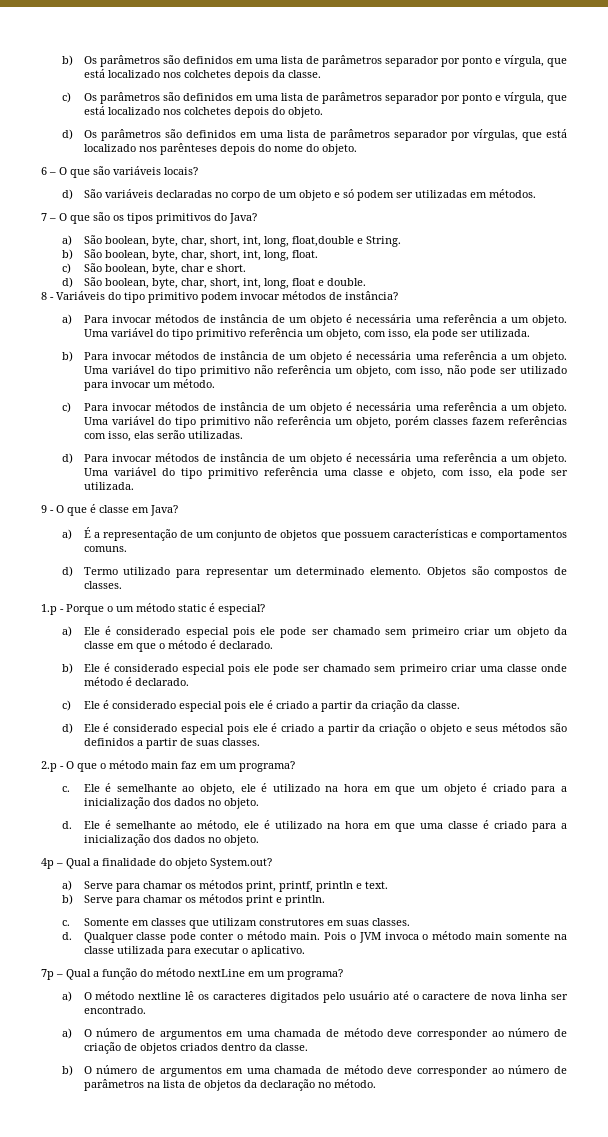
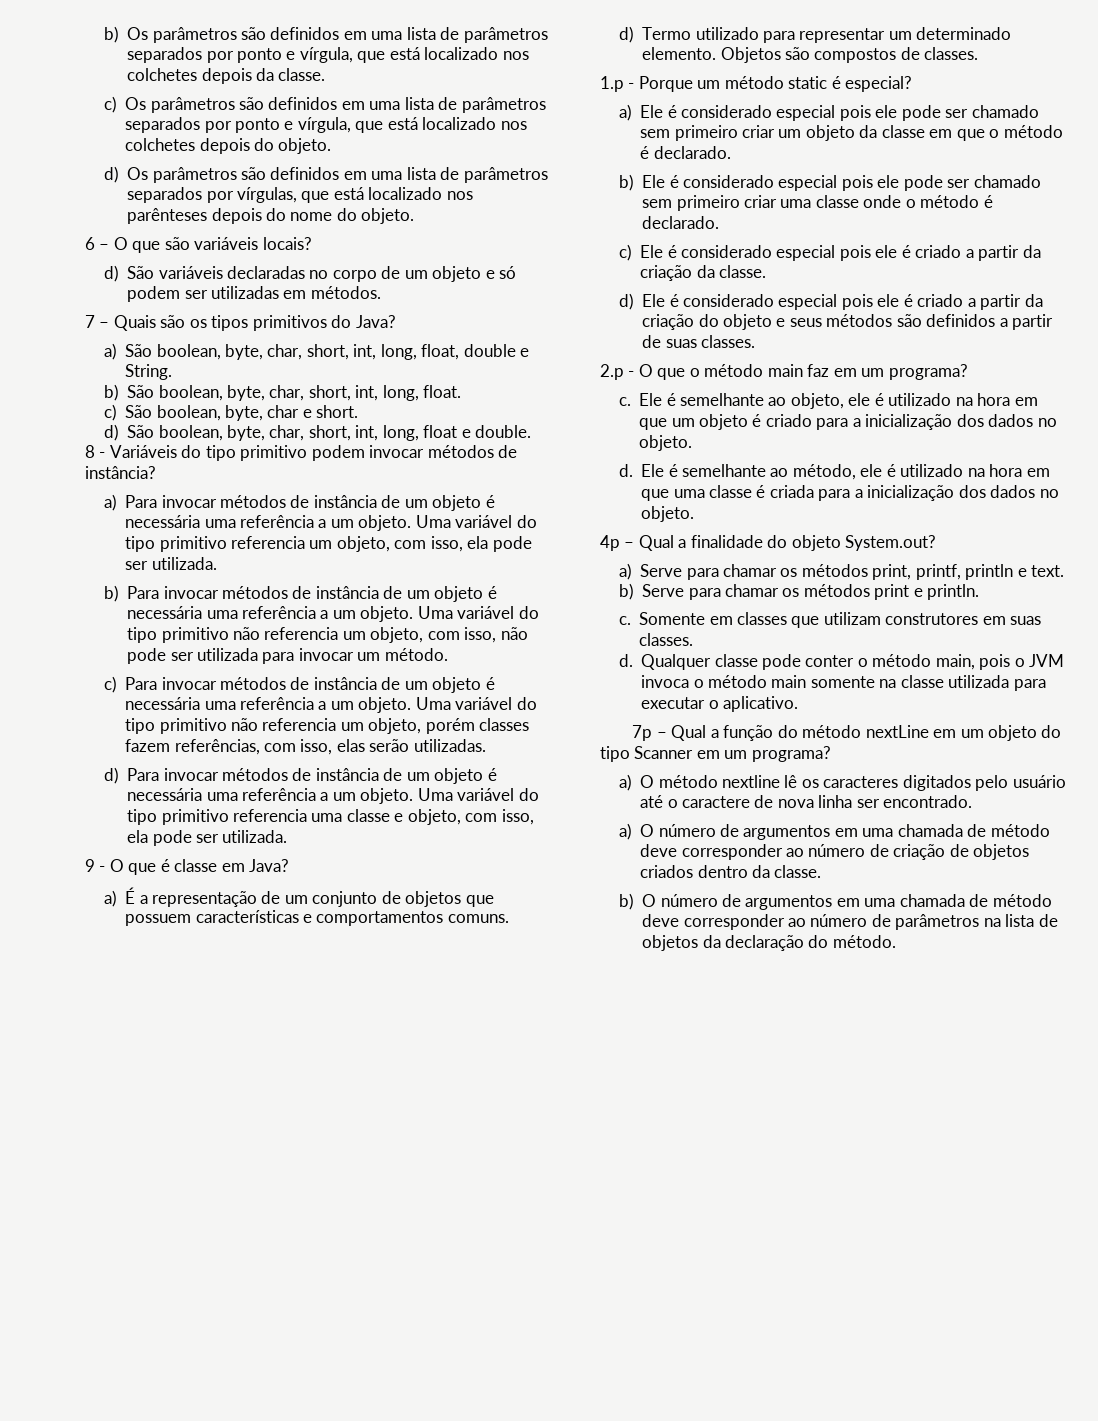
- b) Os parâmetros são definidos em uma lista de parâmetros separador por ponto e vírgula, que está localizado nos colchetes depois da classe.
+ b) Os parâmetros são definidos em uma lista de parâmetros separados por ponto e vírgula, que está localizado nos colchetes depois da classe.
- c) Os parâmetros são definidos em uma lista de parâmetros separador por ponto e vírgula, que está localizado nos colchetes depois do objeto.
+ c) Os parâmetros são definidos em uma lista de parâmetros separados por ponto e vírgula, que está localizado nos colchetes depois do objeto.
- d) Os parâmetros são definidos em uma lista de parâmetros separador por vírgulas, que está localizado nos parênteses depois do nome do objeto.
+ d) Os parâmetros são definidos em uma lista de parâmetros separados por vírgulas, que está localizado nos parênteses depois do nome do objeto.
- 7 – O que são os tipos primitivos do Java?
+ 7 – Quais são os tipos primitivos do Java?
- a) São boolean, byte, char, short, int, long, float,double e String.
+ a) São boolean, byte, char, short, int, long, float, double e String.
- Uma variável do tipo primitivo referência um objeto, com isso, ela pode ser utilizada.
+ Uma variável do tipo primitivo referencia um objeto, com isso, ela pode ser utilizada.
- Uma variável do tipo primitivo não referência um objeto, com isso, não pode ser utilizado para invocar um método.
+ Uma variável do tipo primitivo não referencia um objeto, com isso, não pode ser utilizada para invocar um método.
- Uma variável do tipo primitivo não referência um objeto, porém classes fazem referências com isso, elas serão utilizadas.
+ Uma variável do tipo primitivo não referencia um objeto, porém classes fazem referências, com isso, elas serão utilizadas.
- Uma variável do tipo primitivo referência uma classe e objeto, com isso, ela pode ser utilizada.
+ Uma variável do tipo primitivo referencia uma classe e objeto, com isso, ela pode ser utilizada.
- 1.p - Porque o um método static é especial?
+ 1.p - Porque um método static é especial?
- b) Ele é considerado especial pois ele pode ser chamado sem primeiro criar uma classe onde método é declarado.
+ b) Ele é considerado especial pois ele pode ser chamado sem primeiro criar uma classe onde o método é declarado.
- d) Ele é considerado especial pois ele é criado a partir da criação o objeto e seus métodos são definidos a partir de suas classes.
+ d) Ele é considerado especial pois ele é criado a partir da criação do objeto e seus métodos são definidos a partir de suas classes.
- Ele é semelhante ao método, ele é utilizado na hora em que uma classe é criado para a inicialização dos dados no objeto.
+ Ele é semelhante ao método, ele é utilizado na hora em que uma classe é criada para a inicialização dos dados no objeto.
- Qualquer classe pode conter o método main. Pois o JVM invoca o método main somente na classe utilizada para executar o aplicativo.
+ Qualquer classe pode conter o método main, pois o JVM invoca o método main somente na classe utilizada para executar o aplicativo.
- 7p – Qual a função do método nextLine em um programa?
+ 7p – Qual a função do método nextLine em um objeto do tipo Scanner em um programa?
- b) O número de argumentos em uma chamada de método deve corresponder ao número de parâmetros na lista de objetos da declaração no método.
+ b) O número de argumentos em uma chamada de método deve corresponder ao número de parâmetros na lista de objetos da declaração do método.

